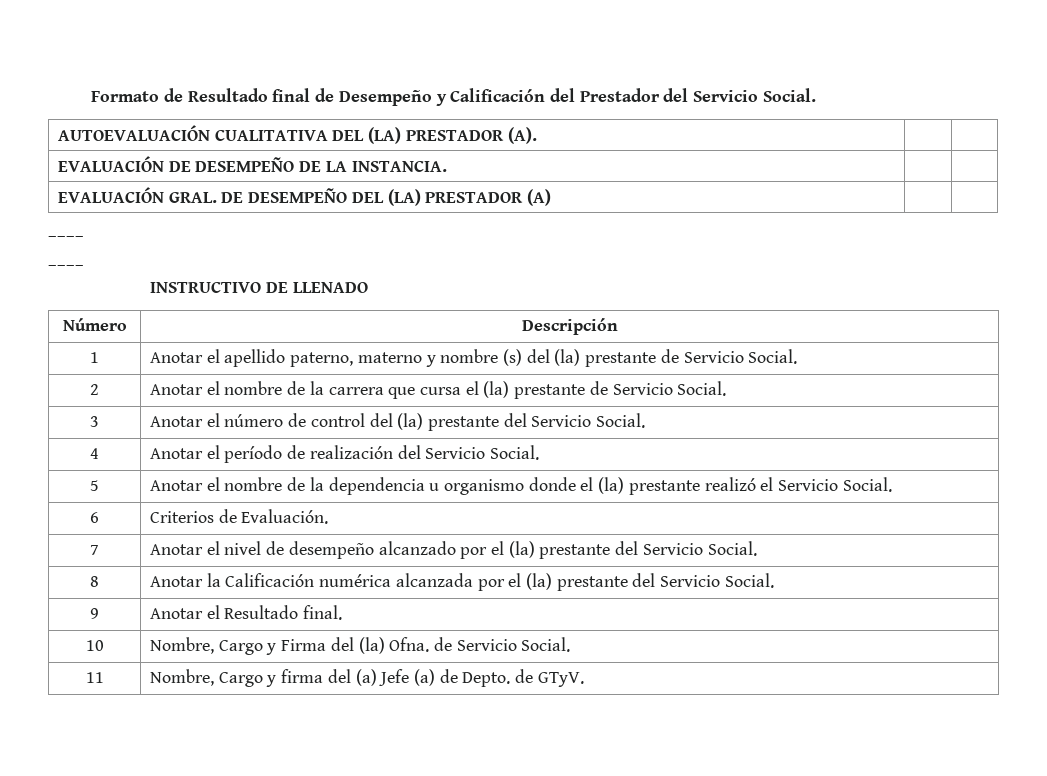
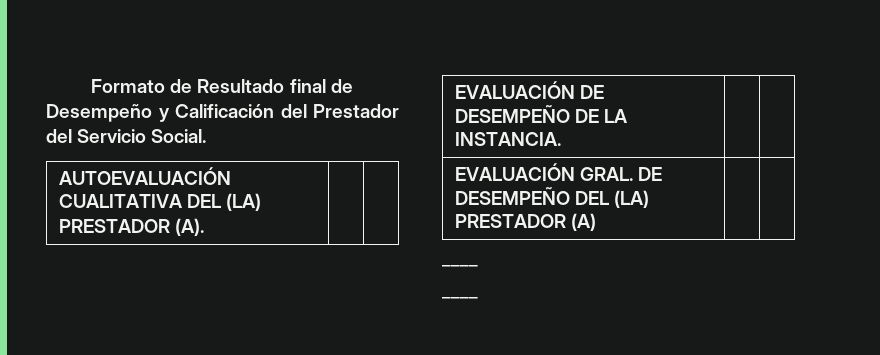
- INSTRUCTIVO DE LLENADO
- Número | Descripción
- 1 | Anotar el apellido paterno, materno y nombre (s) del (la) prestante de Servicio Social.
- 2 | Anotar el nombre de la carrera que cursa el (la) prestante de Servicio Social.
- 3 | Anotar el número de control del (la) prestante del Servicio Social.
- 4 | Anotar el período de realización del Servicio Social.
- 5 | Anotar el nombre de la dependencia u organismo donde el (la) prestante realizó el Servicio Social.
- 6 | Criterios de Evaluación.
- 7 | Anotar el nivel de desempeño alcanzado por el (la) prestante del Servicio Social.
- 8 | Anotar la Calificación numérica alcanzada por el (la) prestante del Servicio Social.
- 9 | Anotar el Resultado final.
- 10 | Nombre, Cargo y Firma del (la) Ofna. de Servicio Social.
- 11 | Nombre, Cargo y firma del (a) Jefe (a) de Depto. de GTyV.

